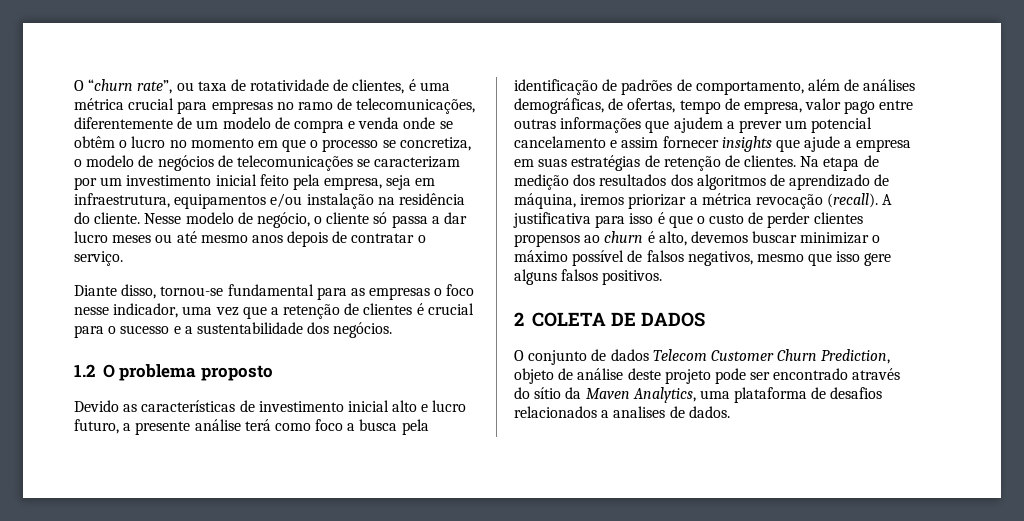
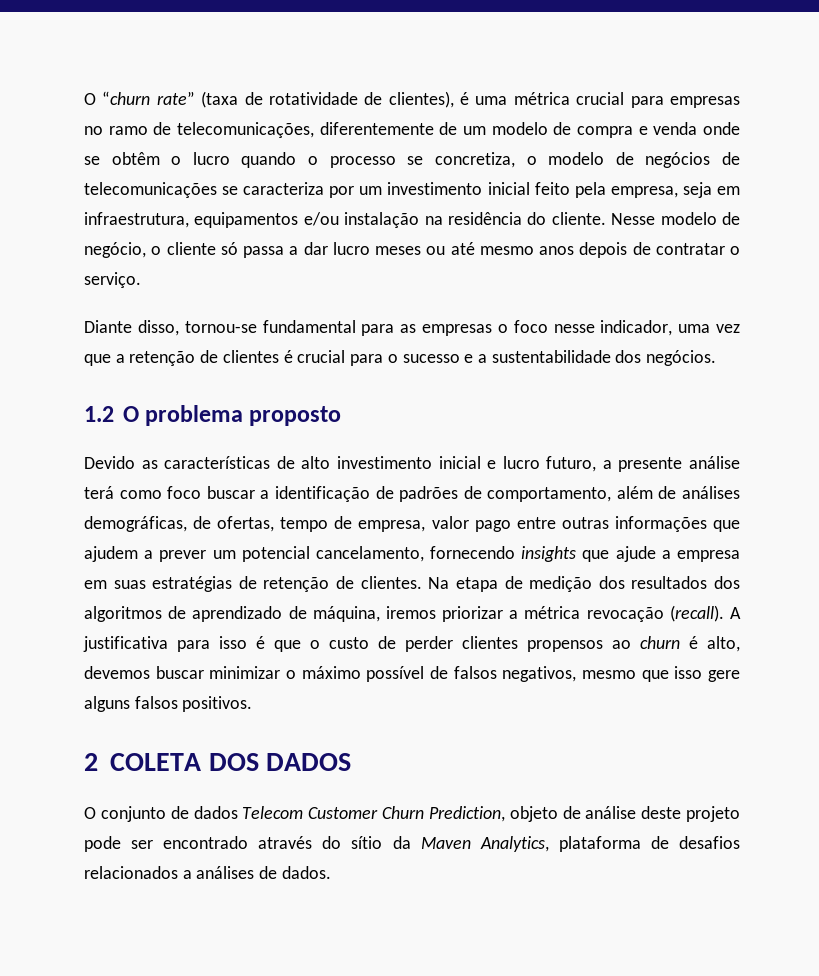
- O “churn rate”, ou taxa de rotatividade de clientes, é uma métrica crucial para empresas no ramo de telecomunicações, diferentemente de um modelo de compra e venda onde se obtêm o lucro no momento em que o processo se concretiza, o modelo de negócios de telecomunicações se caracterizam por um investimento inicial feito pela empresa, seja em infraestrutura, equipamentos e/ou instalação na residência do cliente.
+ O “churn rate” (taxa de rotatividade de clientes), é uma métrica crucial para empresas no ramo de telecomunicações, diferentemente de um modelo de compra e venda onde se obtêm o lucro quando o processo se concretiza, o modelo de negócios de telecomunicações se caracteriza por um investimento inicial feito pela empresa, seja em infraestrutura, equipamentos e/ou instalação na residência do cliente.
- Devido as características de investimento inicial alto e lucro futuro, a presente análise terá como foco a busca pela identificação de padrões de comportamento, além de análises demográficas, de ofertas, tempo de empresa, valor pago entre outras informações que ajudem a prever um potencial cancelamento e assim fornecer insights que ajude a empresa em suas estratégias de retenção de clientes.
+ Devido as características de alto investimento inicial e lucro futuro, a presente análise terá como foco buscar a identificação de padrões de comportamento, além de análises demográficas, de ofertas, tempo de empresa, valor pago entre outras informações que ajudem a prever um potencial cancelamento, fornecendo insights que ajude a empresa em suas estratégias de retenção de clientes.
- 2 COLETA DE DADOS
+ 2 COLETA DOS DADOS
- O conjunto de dados Telecom Customer Churn Prediction, objeto de análise deste projeto pode ser encontrado através do sítio da Maven Analytics, uma plataforma de desafios relacionados a analises de dados.
+ O conjunto de dados Telecom Customer Churn Prediction, objeto de análise deste projeto pode ser encontrado através do sítio da Maven Analytics, plataforma de desafios relacionados a análises de dados.

